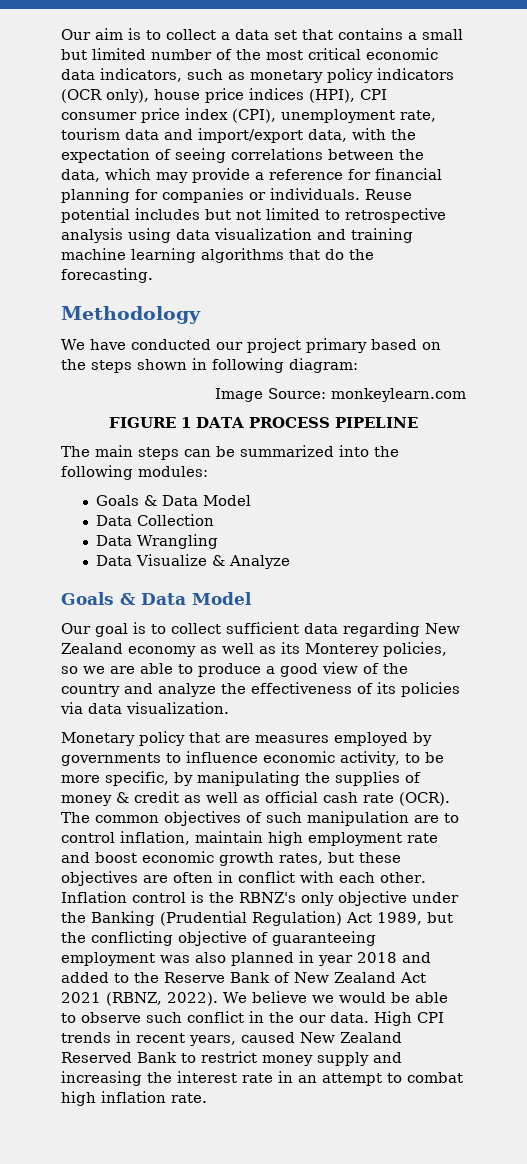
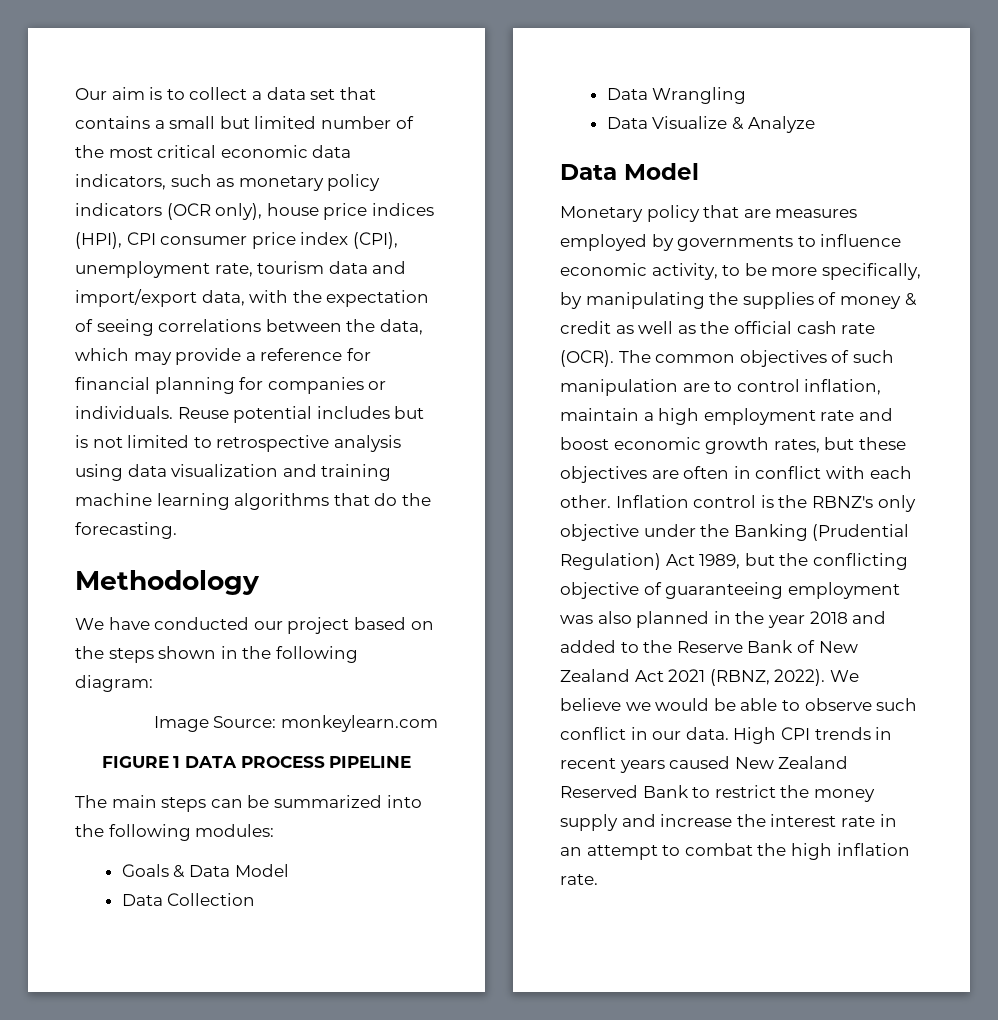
- Reuse potential includes but not limited to retrospective analysis using data visualization and training machine learning algorithms that do the forecasting.
+ Reuse potential includes but is not limited to retrospective analysis using data visualization and training machine learning algorithms that do the forecasting.
- We have conducted our project primary based on the steps shown in following diagram:
+ We have conducted our project based on the steps shown in the following diagram:
  Data Visualize & Analyze
- Goals & Data Model
- Our goal is to collect sufficient data regarding New Zealand economy as well as its Monterey policies, so we are able to produce a good view of the country and analyze the effectiveness of its policies via data visualization.
+ Data Model
- Monetary policy that are measures employed by governments to influence economic activity, to be more specific, by manipulating the supplies of money & credit as well as official cash rate (OCR).
+ Monetary policy that are measures employed by governments to influence economic activity, to be more specifically, by manipulating the supplies of money & credit as well as the official cash rate (OCR).
- The common objectives of such manipulation are to control inflation, maintain high employment rate and boost economic growth rates, but these objectives are often in conflict with each other.
+ The common objectives of such manipulation are to control inflation, maintain a high employment rate and boost economic growth rates, but these objectives are often in conflict with each other.
- Inflation control is the RBNZ's only objective under the Banking (Prudential Regulation) Act 1989, but the conflicting objective of guaranteeing employment was also planned in year 2018 and added to the Reserve Bank of New Zealand Act 2021 (RBNZ, 2022).
+ Inflation control is the RBNZ's only objective under the Banking (Prudential Regulation) Act 1989, but the conflicting objective of guaranteeing employment was also planned in the year 2018 and added to the Reserve Bank of New Zealand Act 2021 (RBNZ, 2022).
- We believe we would be able to observe such conflict in the our data.
+ We believe we would be able to observe such conflict in our data.
- High CPI trends in recent years, caused New Zealand Reserved Bank to restrict money supply and increasing the interest rate in an attempt to combat high inflation rate.
+ High CPI trends in recent years caused New Zealand Reserved Bank to restrict the money supply and increase the interest rate in an attempt to combat the high inflation rate.

